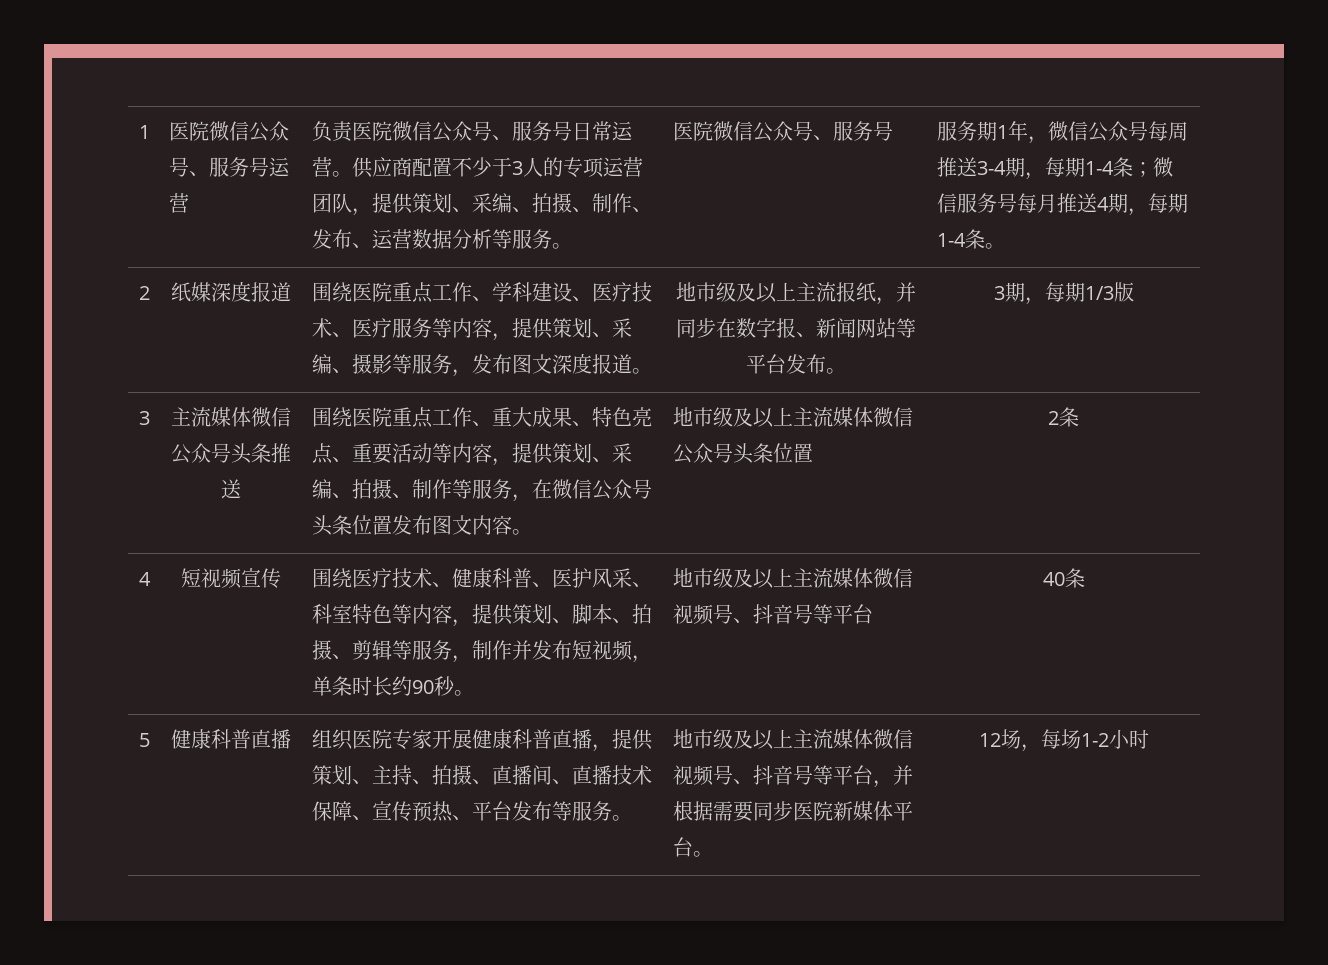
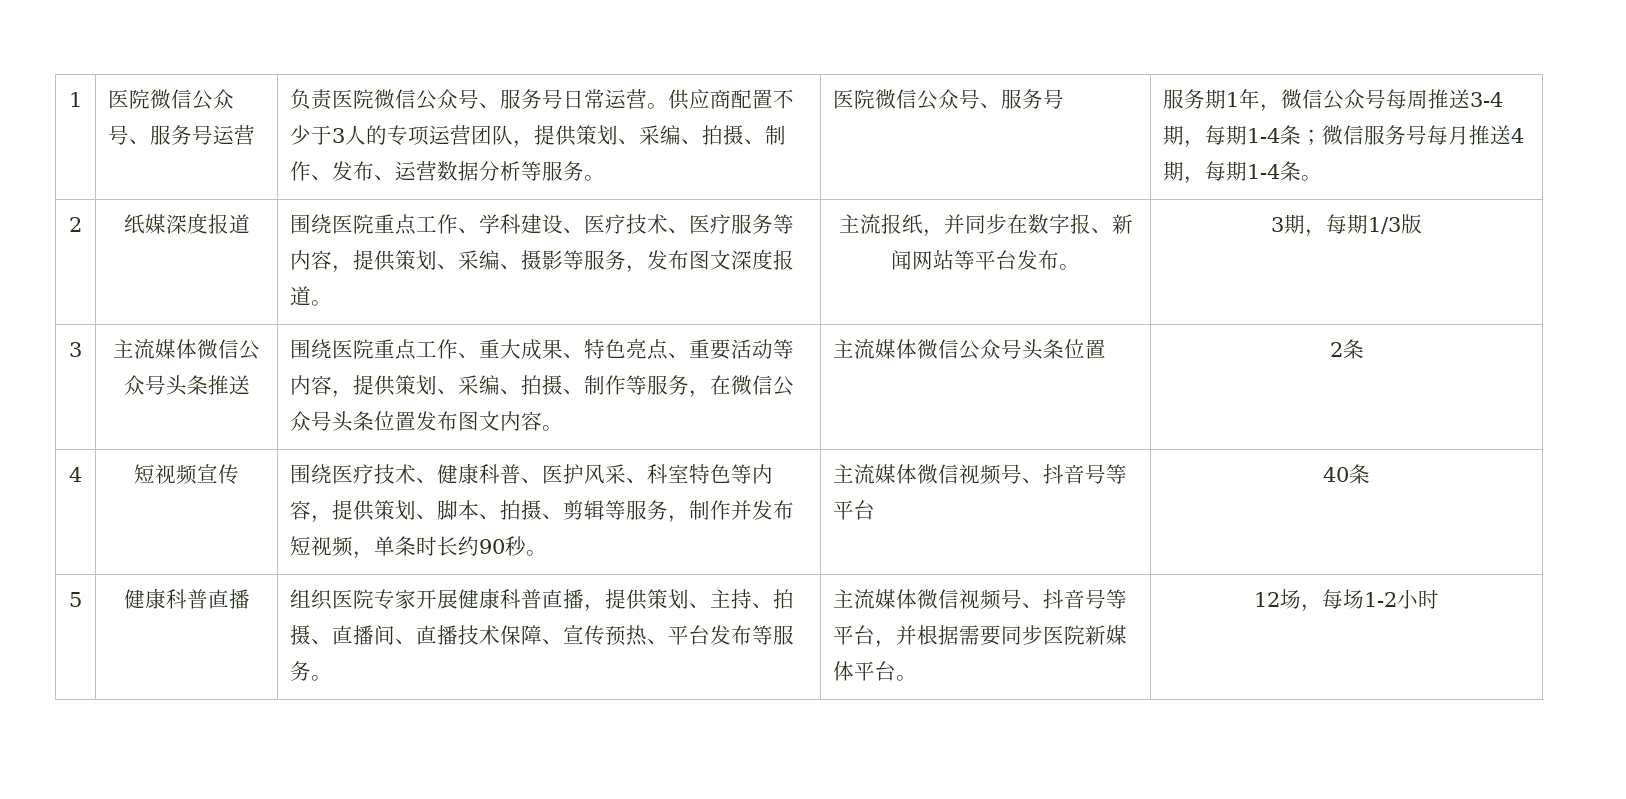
- 地市级及以上主流报纸，并同步在数字报、新闻网站等平台发布。
+ 主流报纸，并同步在数字报、新闻网站等平台发布。
- 地市级及以上主流媒体微信公众号头条位置
+ 主流媒体微信公众号头条位置
- 围绕医疗技术、健康科普、医护风采、科室特色等内容，提供策划、脚本、拍摄、剪辑等服务，制作并发布短视频，单条时长约90秒。 | 地市级及以上主流媒体微信视频号、抖音号等平台
+ 围绕医疗技术、健康科普、医护风采、科室特色等内容，提供策划、脚本、拍摄、剪辑等服务，制作并发布短视频，单条时长约90秒。 | 主流媒体微信视频号、抖音号等平台
- 地市级及以上主流媒体微信视频号、抖音号等平台，并根据需要同步医院新媒体平台。
+ 主流媒体微信视频号、抖音号等平台，并根据需要同步医院新媒体平台。

